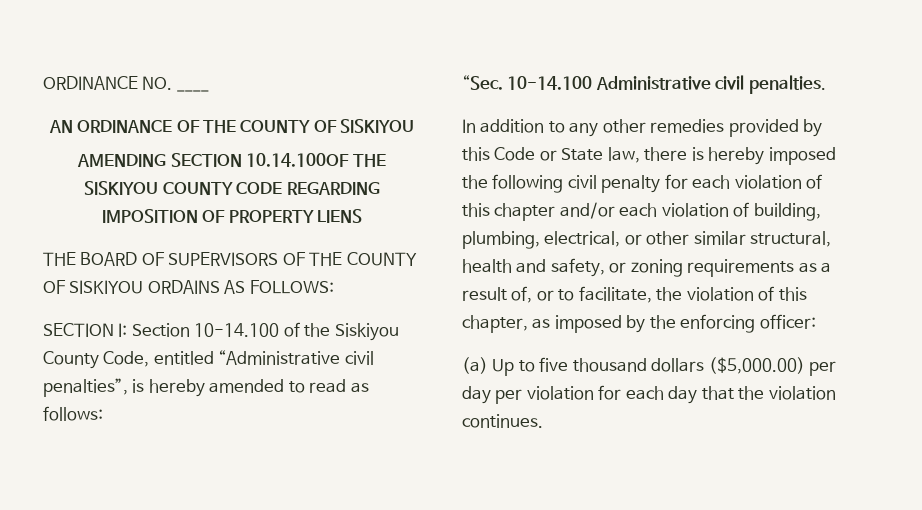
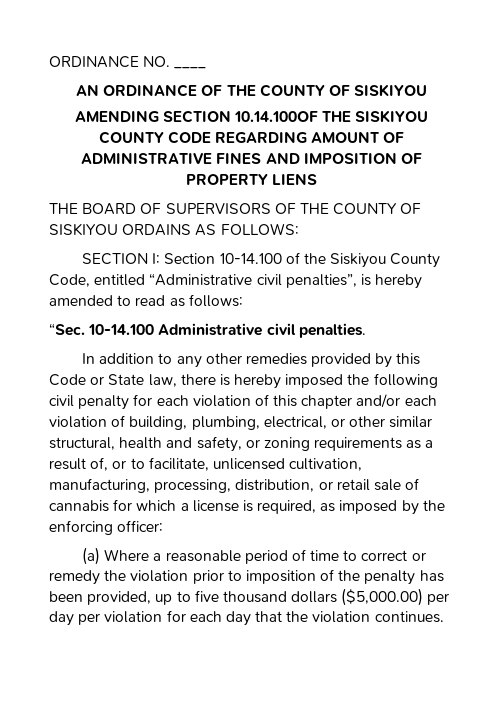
- AMENDING SECTION 10.14.100OF THE SISKIYOU COUNTY CODE REGARDING IMPOSITION OF PROPERTY LIENS
+ AMENDING SECTION 10.14.100OF THE SISKIYOU COUNTY CODE REGARDING AMOUNT OF ADMINISTRATIVE FINES AND IMPOSITION OF PROPERTY LIENS
- In addition to any other remedies provided by this Code or State law, there is hereby imposed the following civil penalty for each violation of this chapter and/or each violation of building, plumbing, electrical, or other similar structural, health and safety, or zoning requirements as a result of, or to facilitate, the violation of this chapter, as imposed by the enforcing officer:
+ In addition to any other remedies provided by this Code or State law, there is hereby imposed the following civil penalty for each violation of this chapter and/or each violation of building, plumbing, electrical, or other similar structural, health and safety, or zoning requirements as a result of, or to facilitate, unlicensed cultivation, manufacturing, processing, distribution, or retail sale of cannabis for which a license is required, as imposed by the enforcing officer:
- (a) Up to five thousand dollars ($5,000.00) per day per violation for each day that the violation continues.
+ (a) Where a reasonable period of time to correct or remedy the violation prior to imposition of the penalty has been provided, up to five thousand dollars ($5,000.00) per day per violation for each day that the violation continues.

